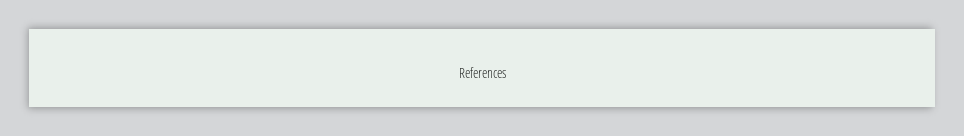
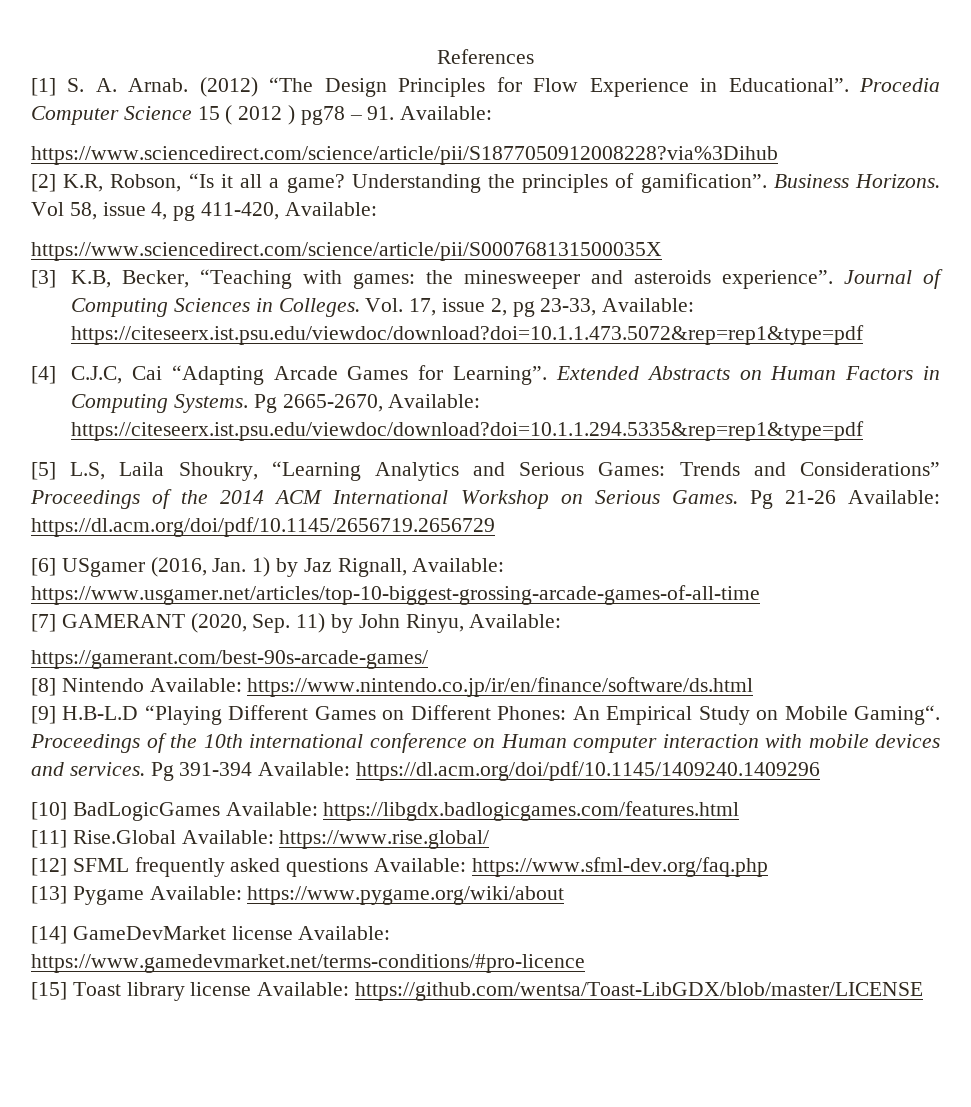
+ [1] S. A. Arnab. (2012) “The Design Principles for Flow Experience in Educational”. Procedia Computer Science 15 ( 2012 ) pg78 – 91. Available:
+ https://www.sciencedirect.com/science/article/pii/S1877050912008228?via%3Dihub
+ [2] K.R, Robson, “Is it all a game? Understanding the principles of gamification”. Business Horizons. Vol 58, issue 4, pg 411-420, Available:
+ https://www.sciencedirect.com/science/article/pii/S000768131500035X
+ [3] K.B, Becker, “Teaching with games: the minesweeper and asteroids experience”. Journal of Computing Sciences in Colleges. Vol. 17, issue 2, pg 23-33, Available: https://citeseerx.ist.psu.edu/viewdoc/download?doi=10.1.1.473.5072&rep=rep1&type=pdf
+ [4] C.J.C, Cai “Adapting Arcade Games for Learning”. Extended Abstracts on Human Factors in Computing Systems. Pg 2665-2670, Available: https://citeseerx.ist.psu.edu/viewdoc/download?doi=10.1.1.294.5335&rep=rep1&type=pdf
+ [5] L.S, Laila Shoukry, “Learning Analytics and Serious Games: Trends and Considerations” Proceedings of the 2014 ACM International Workshop on Serious Games. Pg 21-26 Available: https://dl.acm.org/doi/pdf/10.1145/2656719.2656729
+ [6] USgamer (2016, Jan. 1) by Jaz Rignall, Available: https://www.usgamer.net/articles/top-10-biggest-grossing-arcade-games-of-all-time
+ [7] GAMERANT (2020, Sep. 11) by John Rinyu, Available:
+ https://gamerant.com/best-90s-arcade-games/
+ [8] Nintendo Available: https://www.nintendo.co.jp/ir/en/finance/software/ds.html
+ [9] H.B-L.D “Playing Different Games on Different Phones: An Empirical Study on Mobile Gaming“. Proceedings of the 10th international conference on Human computer interaction with mobile devices and services. Pg 391-394 Available: https://dl.acm.org/doi/pdf/10.1145/1409240.1409296
+ [10] BadLogicGames Available: https://libgdx.badlogicgames.com/features.html
+ [11] Rise.Global Available: https://www.rise.global/
+ [12] SFML frequently asked questions Available: https://www.sfml-dev.org/faq.php
+ [13] Pygame Available: https://www.pygame.org/wiki/about
+ [14] GameDevMarket license Available: https://www.gamedevmarket.net/terms-conditions/#pro-licence
+ [15] Toast library license Available: https://github.com/wentsa/Toast-LibGDX/blob/master/LICENSE

